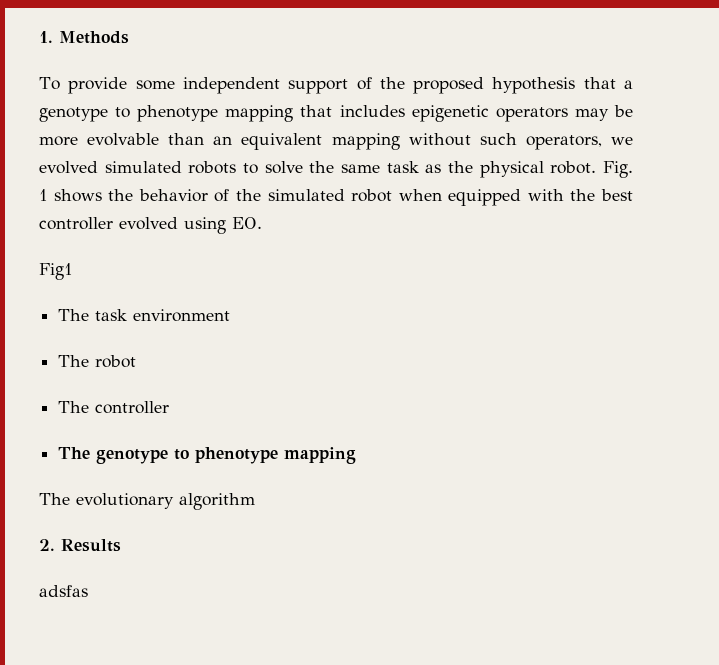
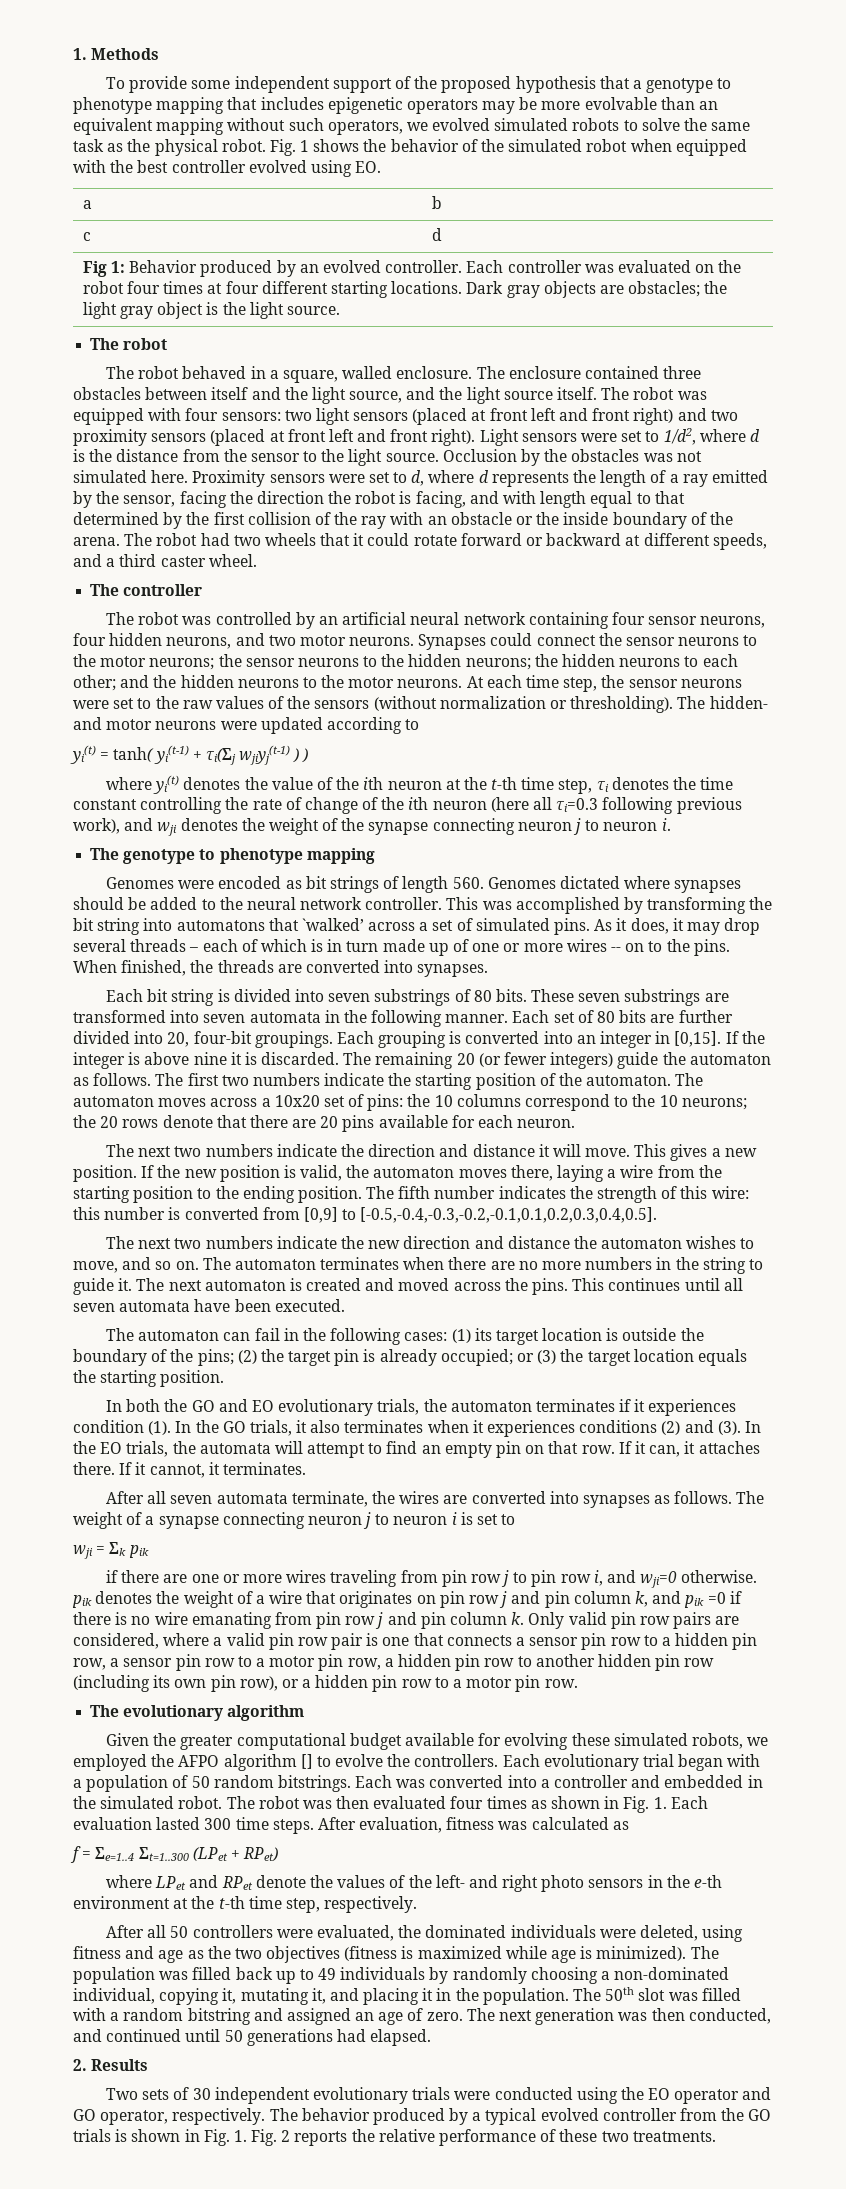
- Fig1
- The task environment
+ a | b
+ c | d
+ Fig 1: Behavior produced by an evolved controller. Each controller was evaluated on the robot four times at four different starting locations. Dark gray objects are obstacles; the light gray object is the light source.
  The robot
+ The robot behaved in a square, walled enclosure. The enclosure contained three obstacles between itself and the light source, and the light source itself. The robot was equipped with four sensors: two light sensors (placed at front left and front right) and two proximity sensors (placed at front left and front right). Light sensors were set to 1/d2, where d is the distance from the sensor to the light source. Occlusion by the obstacles was not simulated here. Proximity sensors were set to d, where d represents the length of a ray emitted by the sensor, facing the direction the robot is facing, and with length equal to that determined by the first collision of the ray with an obstacle or the inside boundary of the arena. The robot had two wheels that it could rotate forward or backward at different speeds, and a third caster wheel.
  The controller
+ The robot was controlled by an artificial neural network containing four sensor neurons, four hidden neurons, and two motor neurons. Synapses could connect the sensor neurons to the motor neurons; the sensor neurons to the hidden neurons; the hidden neurons to each other; and the hidden neurons to the motor neurons. At each time step, the sensor neurons were set to the raw values of the sensors (without normalization or thresholding). The hidden- and motor neurons were updated according to
+ yi(t) = tanh( yi(t-1) + τi(Σj wjiyj(t-1) ) )
+ where yi(t) denotes the value of the ith neuron at the t-th time step, τi denotes the time constant controlling the rate of change of the ith neuron (here all τi=0.3 following previous work), and wji denotes the weight of the synapse connecting neuron j to neuron i.
+ Genomes were encoded as bit strings of length 560. Genomes dictated where synapses should be added to the neural network controller. This was accomplished by transforming the bit string into automatons that `walked’ across a set of simulated pins. As it does, it may drop several threads – each of which is in turn made up of one or more wires -- on to the pins. When finished, the threads are converted into synapses.
+ Each bit string is divided into seven substrings of 80 bits. These seven substrings are transformed into seven automata in the following manner. Each set of 80 bits are further divided into 20, four-bit groupings. Each grouping is converted into an integer in [0,15]. If the integer is above nine it is discarded. The remaining 20 (or fewer integers) guide the automaton as follows. The first two numbers indicate the starting position of the automaton. The automaton moves across a 10x20 set of pins: the 10 columns correspond to the 10 neurons; the 20 rows denote that there are 20 pins available for each neuron.
+ The next two numbers indicate the direction and distance it will move. This gives a new position. If the new position is valid, the automaton moves there, laying a wire from the starting position to the ending position. The fifth number indicates the strength of this wire: this number is converted from [0,9] to [-0.5,-0.4,-0.3,-0.2,-0.1,0.1,0.2,0.3,0.4,0.5].
+ The next two numbers indicate the new direction and distance the automaton wishes to move, and so on. The automaton terminates when there are no more numbers in the string to guide it. The next automaton is created and moved across the pins. This continues until all seven automata have been executed.
+ The automaton can fail in the following cases: (1) its target location is outside the boundary of the pins; (2) the target pin is already occupied; or (3) the target location equals the starting position.
+ In both the GO and EO evolutionary trials, the automaton terminates if it experiences condition (1). In the GO trials, it also terminates when it experiences conditions (2) and (3). In the EO trials, the automata will attempt to find an empty pin on that row. If it can, it attaches there. If it cannot, it terminates.
+ After all seven automata terminate, the wires are converted into synapses as follows. The weight of a synapse connecting neuron j to neuron i is set to
+ wji = Σk pik
+ if there are one or more wires traveling from pin row j to pin row i, and wji=0 otherwise. pik denotes the weight of a wire that originates on pin row j and pin column k, and pik =0 if there is no wire emanating from pin row j and pin column k. Only valid pin row pairs are considered, where a valid pin row pair is one that connects a sensor pin row to a hidden pin row, a sensor pin row to a motor pin row, a hidden pin row to another hidden pin row (including its own pin row), or a hidden pin row to a motor pin row.
  The evolutionary algorithm
+ Given the greater computational budget available for evolving these simulated robots, we employed the AFPO algorithm [] to evolve the controllers. Each evolutionary trial began with a population of 50 random bitstrings. Each was converted into a controller and embedded in the simulated robot. The robot was then evaluated four times as shown in Fig. 1. Each evaluation lasted 300 time steps. After evaluation, fitness was calculated as
+ f = Σe=1..4 Σt=1..300 (LPet + RPet)
+ where LPet and RPet denote the values of the left- and right photo sensors in the e-th environment at the t-th time step, respectively.
+ After all 50 controllers were evaluated, the dominated individuals were deleted, using fitness and age as the two objectives (fitness is maximized while age is minimized). The population was filled back up to 49 individuals by randomly choosing a non-dominated individual, copying it, mutating it, and placing it in the population. The 50th slot was filled with a random bitstring and assigned an age of zero. The next generation was then conducted, and continued until 50 generations had elapsed.
  2. Results
- adsfas
+ Two sets of 30 independent evolutionary trials were conducted using the EO operator and GO operator, respectively. The behavior produced by a typical evolved controller from the GO trials is shown in Fig. 1. Fig. 2 reports the relative performance of these two treatments.

